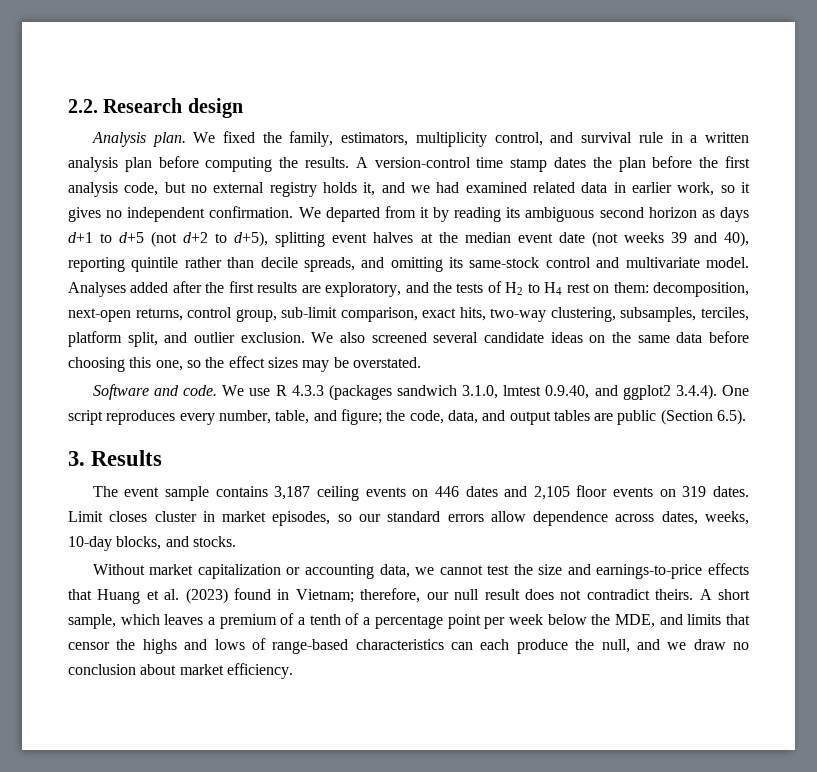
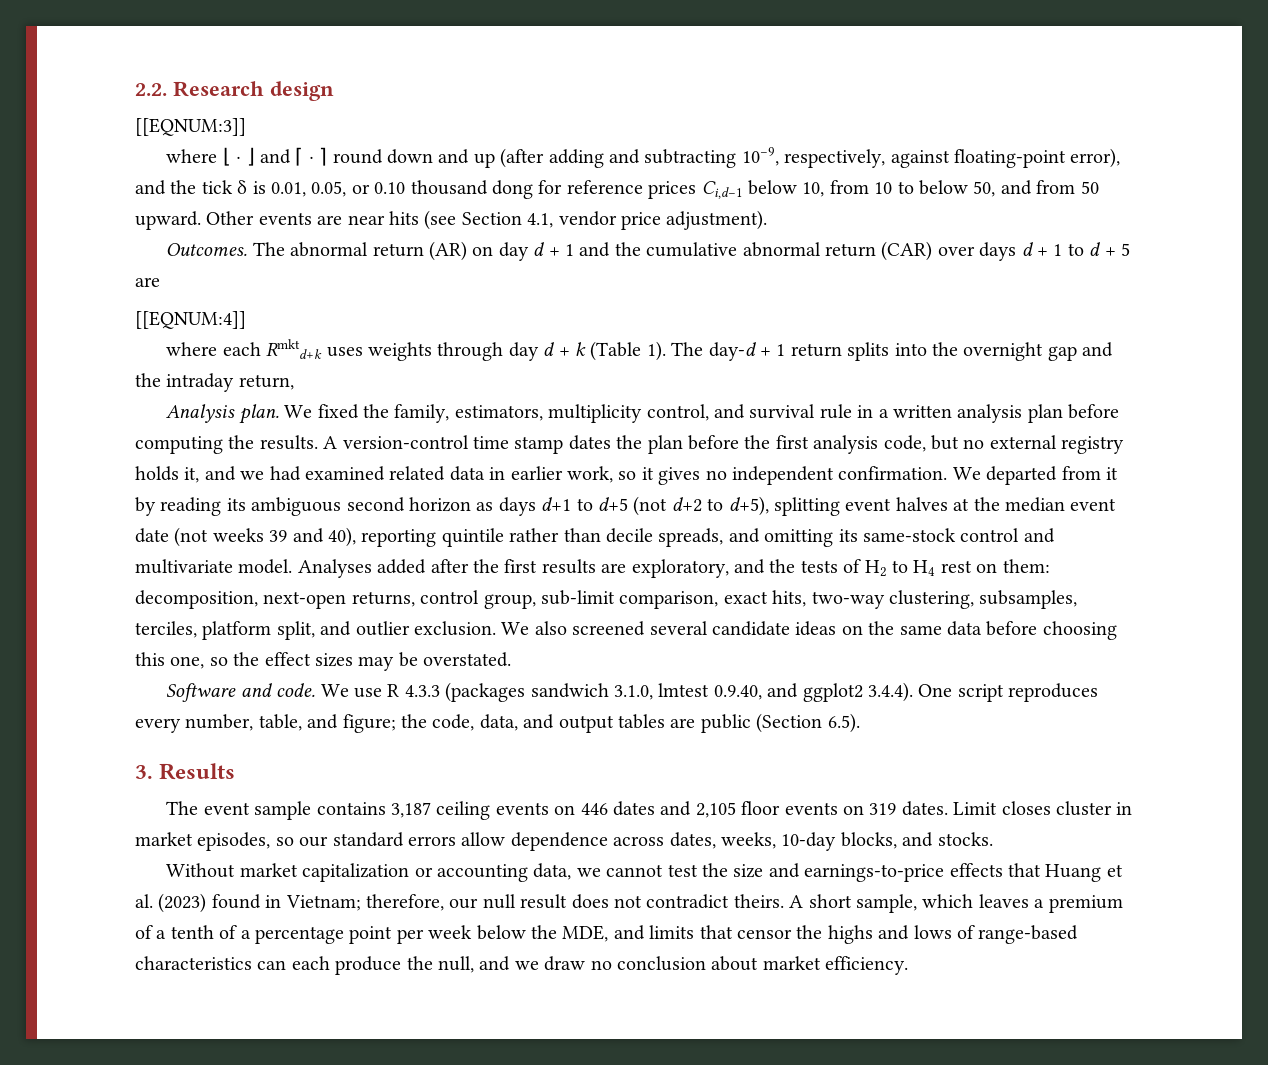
+ [[EQNUM:3]]
+ where ⌊ · ⌋ and ⌈ · ⌉ round down and up (after adding and subtracting 10−9, respectively, against floating-point error), and the tick δ is 0.01, 0.05, or 0.10 thousand dong for reference prices Ci,d−1 below 10, from 10 to below 50, and from 50 upward. Other events are near hits (see Section 4.1, vendor price adjustment).
+ Outcomes. The abnormal return (AR) on day d + 1 and the cumulative abnormal return (CAR) over days d + 1 to d + 5 are
+ [[EQNUM:4]]
+ where each Rmktd+k uses weights through day d + k (Table 1). The day-d + 1 return splits into the overnight gap and the intraday return,

